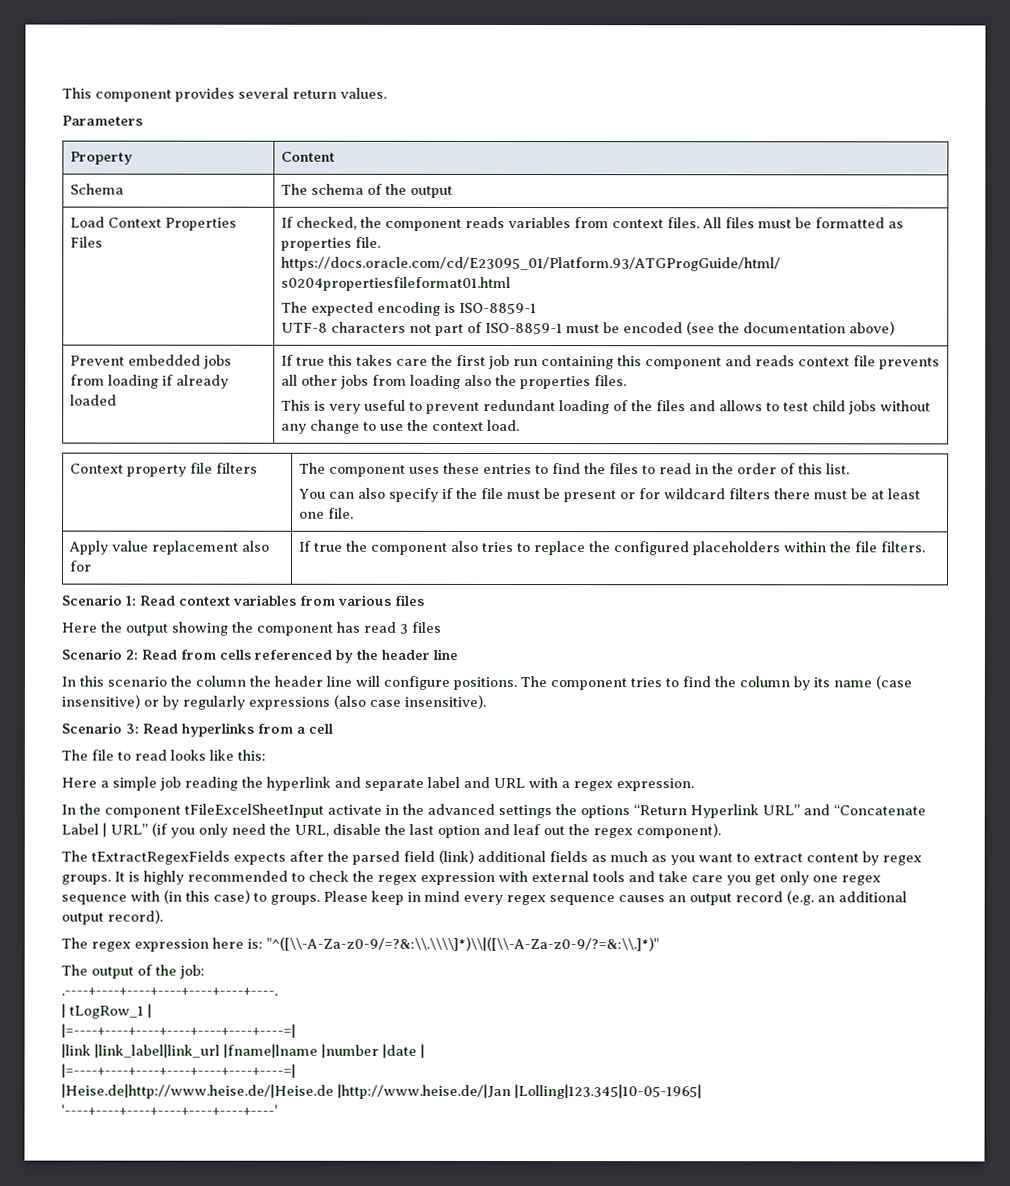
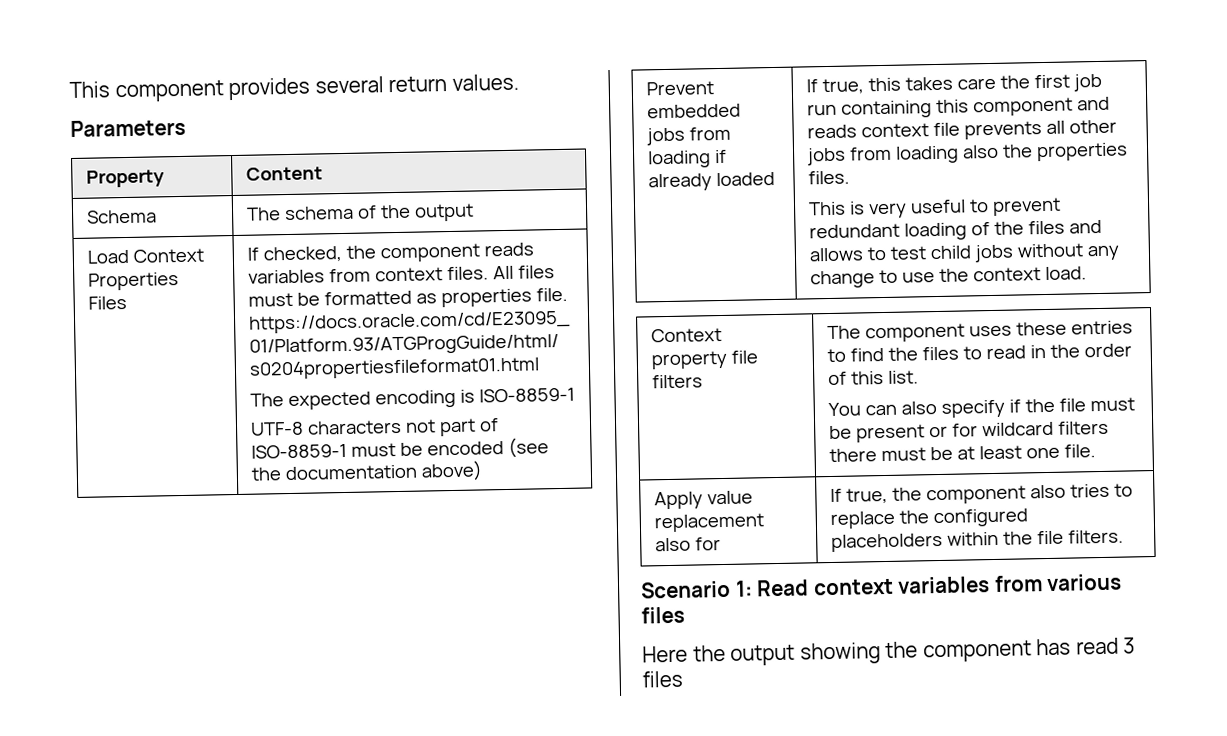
- If true this takes care the first job run containing this component and reads context file prevents all other jobs from loading also the properties files.
+ If true, this takes care the first job run containing this component and reads context file prevents all other jobs from loading also the properties files.
- Apply value replacement also for | If true the component also tries to replace the configured placeholders within the file filters.
+ Apply value replacement also for | If true, the component also tries to replace the configured placeholders within the file filters.
- Scenario 2: Read from cells referenced by the header line
- In this scenario the column the header line will configure positions. The component tries to find the column by its name (case insensitive) or by regularly expressions (also case insensitive).
- Scenario 3: Read hyperlinks from a cell
- The file to read looks like this:
- Here a simple job reading the hyperlink and separate label and URL with a regex expression.
- In the component tFileExcelSheetInput activate in the advanced settings the options “Return Hyperlink URL” and “Concatenate Label | URL” (if you only need the URL, disable the last option and leaf out the regex component).
- The tExtractRegexFields expects after the parsed field (link) additional fields as much as you want to extract content by regex groups. It is highly recommended to check the regex expression with external tools and take care you get only one regex sequence with (in this case) to groups. Please keep in mind every regex sequence causes an output record (e.g. an additional output record).
- The regex expression here is: "^([\\-A-Za-z0-9/=?&:\\.\\\\]*)\\|([\\-A-Za-z0-9/?=&:\\.]*)"
- The output of the job:
- .----+----+----+----+----+----+----.
- | tLogRow_1 |
- |=----+----+----+----+----+----+----=|
- |link |link_label|link_url |fname|lname |number |date |
- |=----+----+----+----+----+----+----=|
- |Heise.de|http://www.heise.de/|Heise.de |http://www.heise.de/|Jan |Lolling|123.345|10-05-1965|
- '----+----+----+----+----+----+----'

